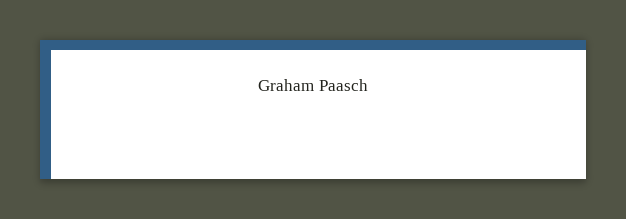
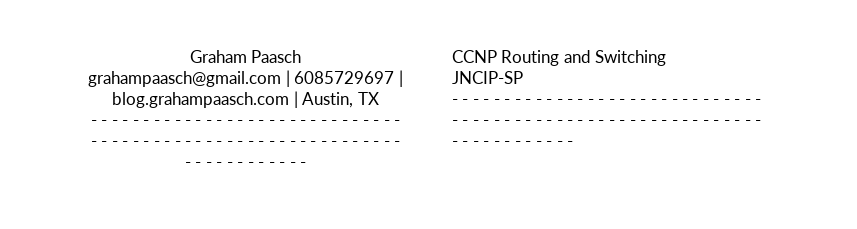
+ grahampaasch@gmail.com | 6085729697 | blog.grahampaasch.com | Austin, TX
+ - - - - - - - - - - - - - - - - - - - - - - - - - - - - - - - - - - - - - - - - - - - - - - - - - - - - - - - - - - - - - - - - - - - - - - - -
+ CCNP Routing and Switching
+ JNCIP-SP
+ - - - - - - - - - - - - - - - - - - - - - - - - - - - - - - - - - - - - - - - - - - - - - - - - - - - - - - - - - - - - - - - - - - - - - - - -

